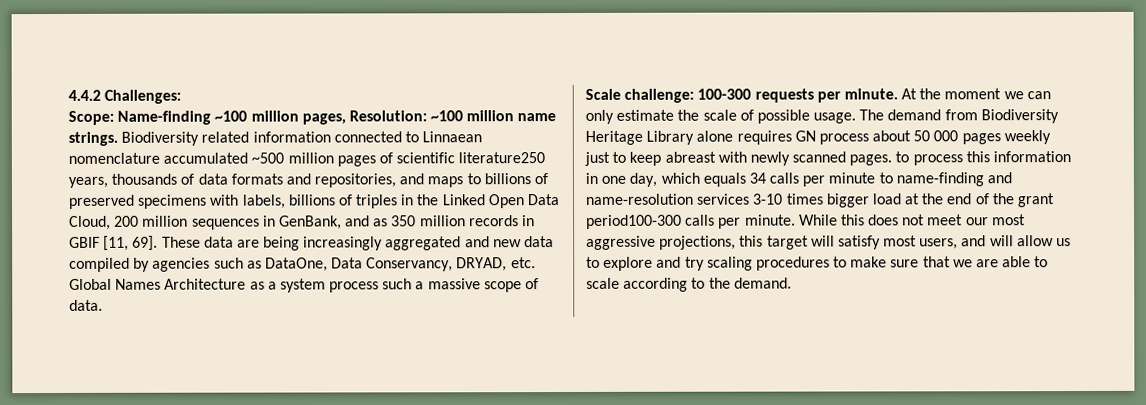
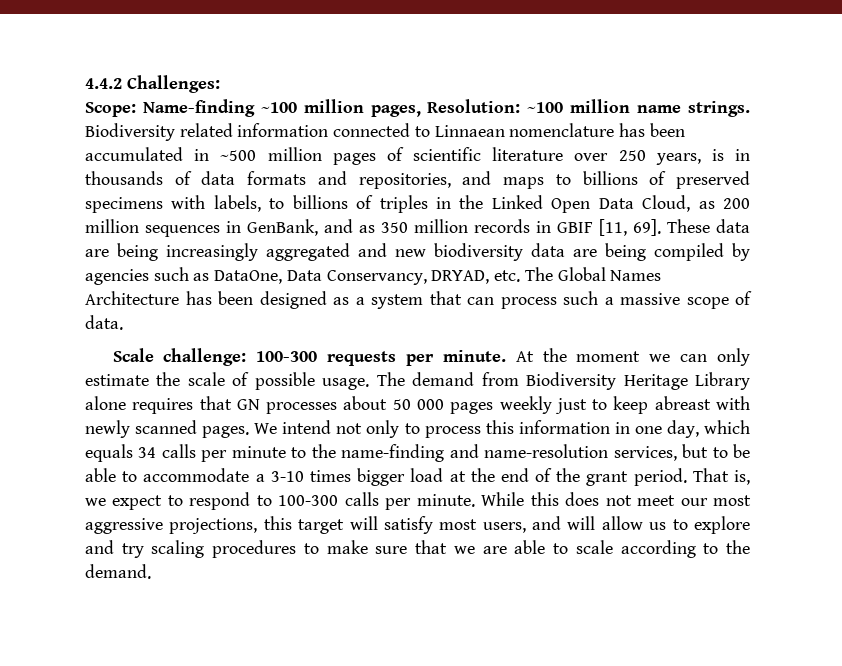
- Biodiversity related information connected to Linnaean nomenclature accumulated ~500 million pages of scientific literature250 years, thousands of data formats and repositories, and maps to billions of preserved specimens with labels, billions of triples in the Linked Open Data Cloud, 200 million sequences in GenBank, and as 350 million records in GBIF [11, 69].
+ Biodiversity related information connected to Linnaean nomenclature has been accumulated in ~500 million pages of scientific literature over 250 years, is in thousands of data formats and repositories, and maps to billions of preserved specimens with labels, to billions of triples in the Linked Open Data Cloud, as 200 million sequences in GenBank, and as 350 million records in GBIF [11, 69].
- These data are being increasingly aggregated and new data compiled by agencies such as DataOne, Data Conservancy, DRYAD, etc. Global Names Architecture as a system process such a massive scope of data.
+ These data are being increasingly aggregated and new biodiversity data are being compiled by agencies such as DataOne, Data Conservancy, DRYAD, etc. The Global Names Architecture has been designed as a system that can process such a massive scope of data.
- The demand from Biodiversity Heritage Library alone requires GN process about 50 000 pages weekly just to keep abreast with newly scanned pages. to process this information in one day, which equals 34 calls per minute to name-finding and name-resolution services 3-10 times bigger load at the end of the grant period100-300 calls per minute.
+ The demand from Biodiversity Heritage Library alone requires that GN processes about 50 000 pages weekly just to keep abreast with newly scanned pages. We intend not only to process this information in one day, which equals 34 calls per minute to the name-finding and name-resolution services, but to be able to accommodate a 3-10 times bigger load at the end of the grant period. That is, we expect to respond to 100-300 calls per minute.

